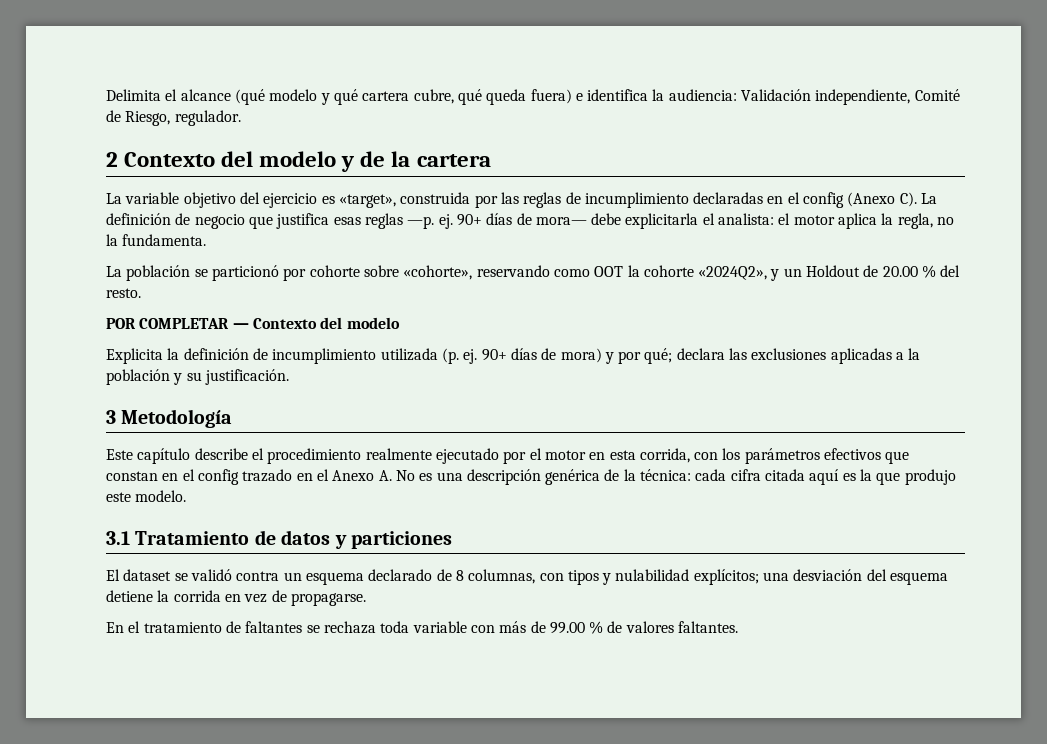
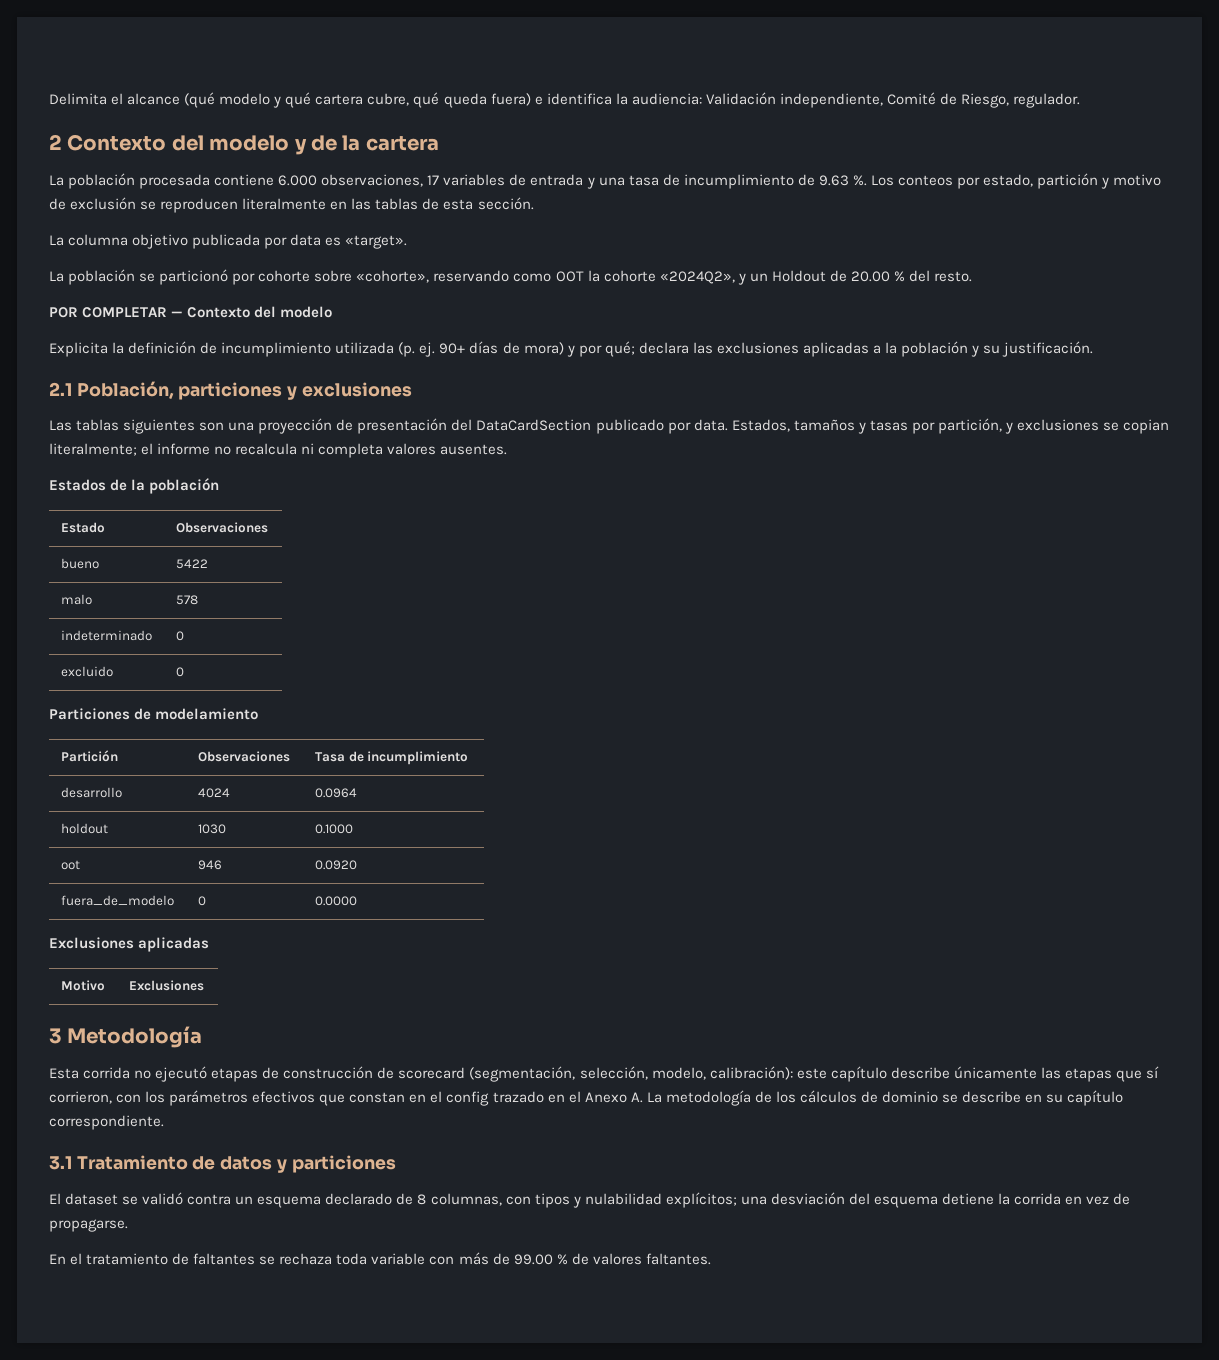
- La variable objetivo del ejercicio es «target», construida por las reglas de incumplimiento declaradas en el config (Anexo C). La definición de negocio que justifica esas reglas —p. ej. 90+ días de mora— debe explicitarla el analista: el motor aplica la regla, no la fundamenta.
+ La población procesada contiene 6.000 observaciones, 17 variables de entrada y una tasa de incumplimiento de 9.63 %. Los conteos por estado, partición y motivo de exclusión se reproducen literalmente en las tablas de esta sección.
+ La columna objetivo publicada por data es «target».
+ 2.1 Población, particiones y exclusiones
+ Las tablas siguientes son una proyección de presentación del DataCardSection publicado por data. Estados, tamaños y tasas por partición, y exclusiones se copian literalmente; el informe no recalcula ni completa valores ausentes.
+ Estados de la población
+ Estado | Observaciones
+ bueno | 5422
+ malo | 578
+ indeterminado | 0
+ excluido | 0
+ Particiones de modelamiento
+ Partición | Observaciones | Tasa de incumplimiento
+ desarrollo | 4024 | 0.0964
+ holdout | 1030 | 0.1000
+ oot | 946 | 0.0920
+ fuera_de_modelo | 0 | 0.0000
+ Exclusiones aplicadas
+ Motivo | Exclusiones
  3 Metodología
- Este capítulo describe el procedimiento realmente ejecutado por el motor en esta corrida, con los parámetros efectivos que constan en el config trazado en el Anexo A. No es una descripción genérica de la técnica: cada cifra citada aquí es la que produjo este modelo.
+ Esta corrida no ejecutó etapas de construcción de scorecard (segmentación, selección, modelo, calibración): este capítulo describe únicamente las etapas que sí corrieron, con los parámetros efectivos que constan en el config trazado en el Anexo A. La metodología de los cálculos de dominio se describe en su capítulo correspondiente.

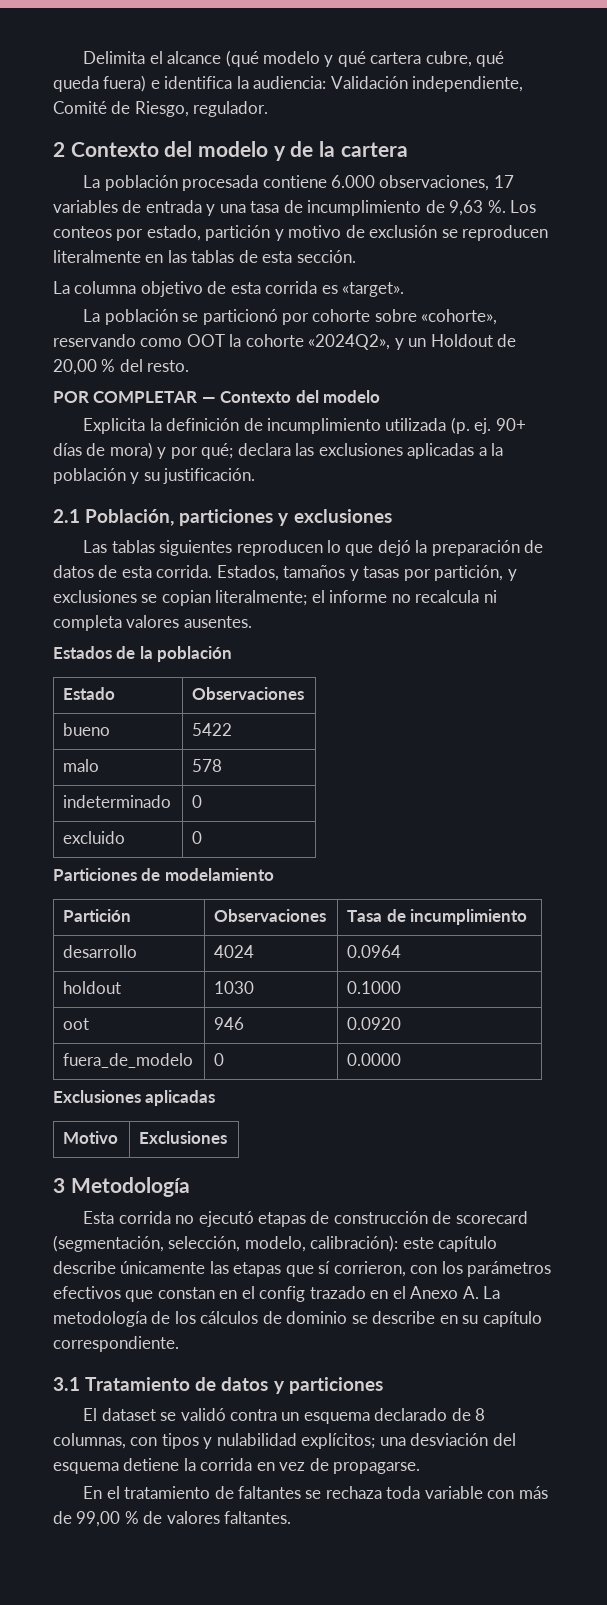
- La población procesada contiene 6.000 observaciones, 17 variables de entrada y una tasa de incumplimiento de 9.63 %.
+ La población procesada contiene 6.000 observaciones, 17 variables de entrada y una tasa de incumplimiento de 9,63 %.
- La columna objetivo publicada por data es «target».
+ La columna objetivo de esta corrida es «target».
- La población se particionó por cohorte sobre «cohorte», reservando como OOT la cohorte «2024Q2», y un Holdout de 20.00 % del resto.
+ La población se particionó por cohorte sobre «cohorte», reservando como OOT la cohorte «2024Q2», y un Holdout de 20,00 % del resto.
- Las tablas siguientes son una proyección de presentación del DataCardSection publicado por data.
+ Las tablas siguientes reproducen lo que dejó la preparación de datos de esta corrida.
- En el tratamiento de faltantes se rechaza toda variable con más de 99.00 % de valores faltantes.
+ En el tratamiento de faltantes se rechaza toda variable con más de 99,00 % de valores faltantes.

